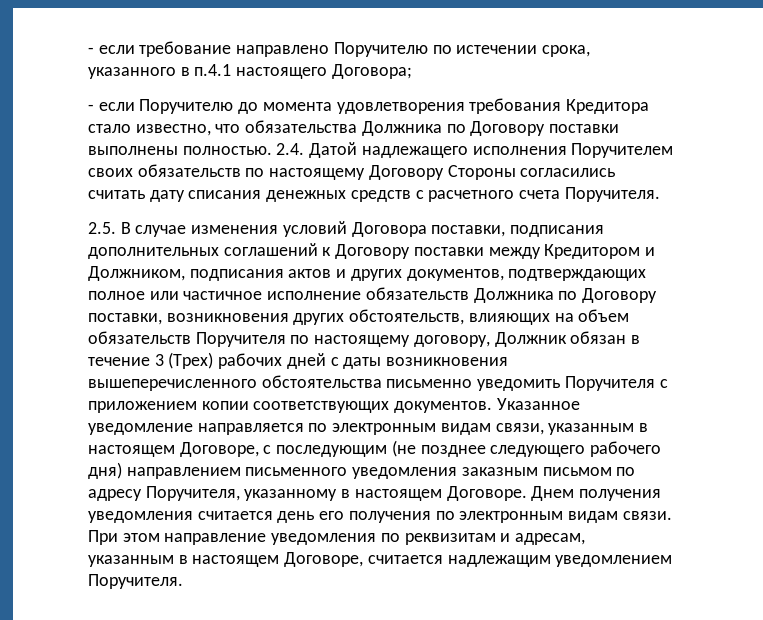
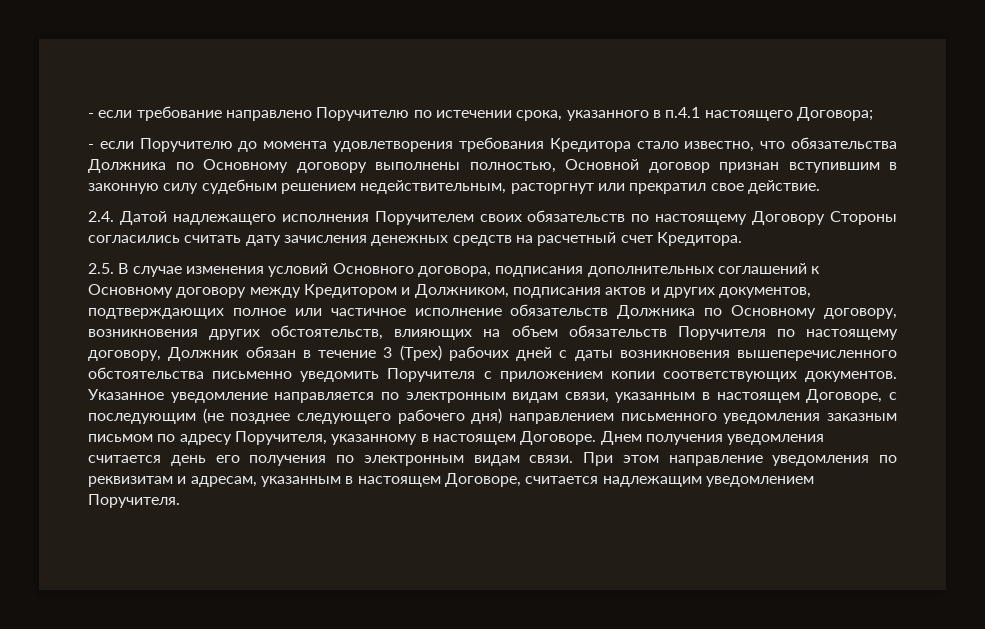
- - если Поручителю до момента удовлетворения требования Кредитора стало известно, что обязательства Должника по Договору поставки выполнены полностью. 2.4. Датой надлежащего исполнения Поручителем своих обязательств по настоящему Договору Стороны согласились считать дату списания денежных средств с расчетного счета Поручителя.
+ - если Поручителю до момента удовлетворения требования Кредитора стало известно, что обязательства Должника по Основному договору выполнены полностью, Основной договор признан вступившим в законную силу судебным решением недействительным, расторгнут или прекратил свое действие.
+ 2.4. Датой надлежащего исполнения Поручителем своих обязательств по настоящему Договору Стороны согласились считать дату зачисления денежных средств на расчетный счет Кредитора.
- 2.5. В случае изменения условий Договора поставки, подписания дополнительных соглашений к Договору поставки между Кредитором и Должником, подписания актов и других документов, подтверждающих полное или частичное исполнение обязательств Должника по Договору поставки, возникновения других обстоятельств, влияющих на объем обязательств Поручителя по настоящему договору, Должник обязан в течение 3 (Трех) рабочих дней с даты возникновения вышеперечисленного обстоятельства письменно уведомить Поручителя с приложением копии соответствующих документов.
+ 2.5. В случае изменения условий Основного договора, подписания дополнительных соглашений к Основному договору между Кредитором и Должником, подписания актов и других документов, подтверждающих полное или частичное исполнение обязательств Должника по Основному договору, возникновения других обстоятельств, влияющих на объем обязательств Поручителя по настоящему договору, Должник обязан в течение 3 (Трех) рабочих дней с даты возникновения вышеперечисленного обстоятельства письменно уведомить Поручителя с приложением копии соответствующих документов.

